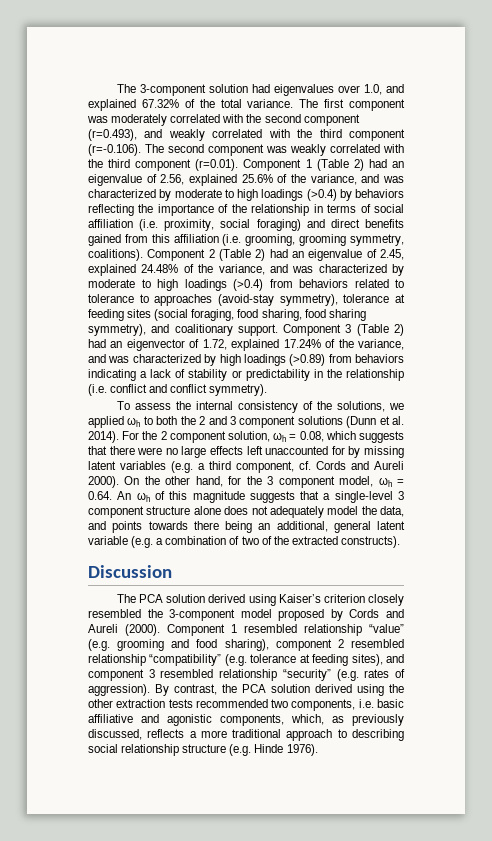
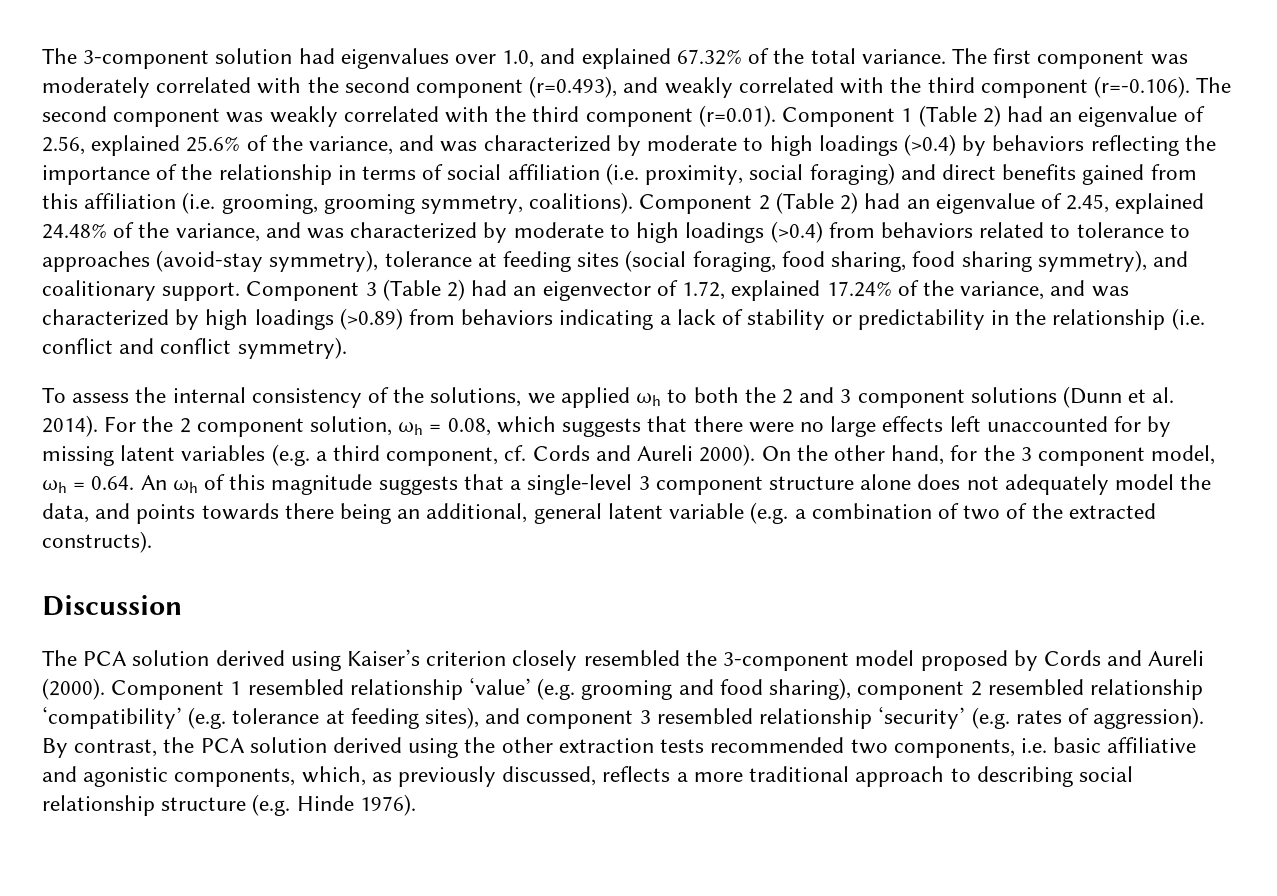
- Component 1 resembled relationship “value” (e.g. grooming and food sharing), component 2 resembled relationship “compatibility” (e.g. tolerance at feeding sites), and component 3 resembled relationship “security” (e.g. rates of aggression).
+ Component 1 resembled relationship ‘value’ (e.g. grooming and food sharing), component 2 resembled relationship ‘compatibility’ (e.g. tolerance at feeding sites), and component 3 resembled relationship ‘security’ (e.g. rates of aggression).

